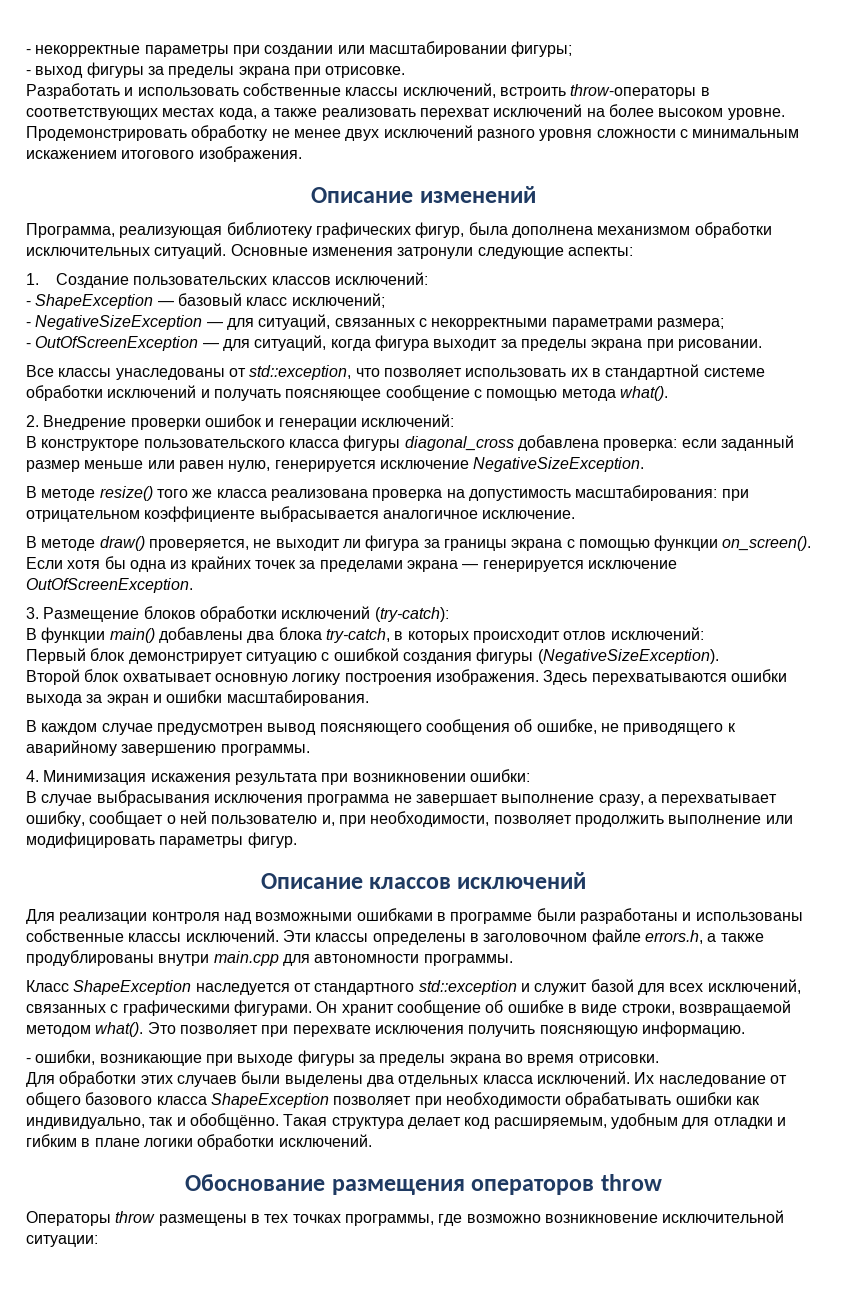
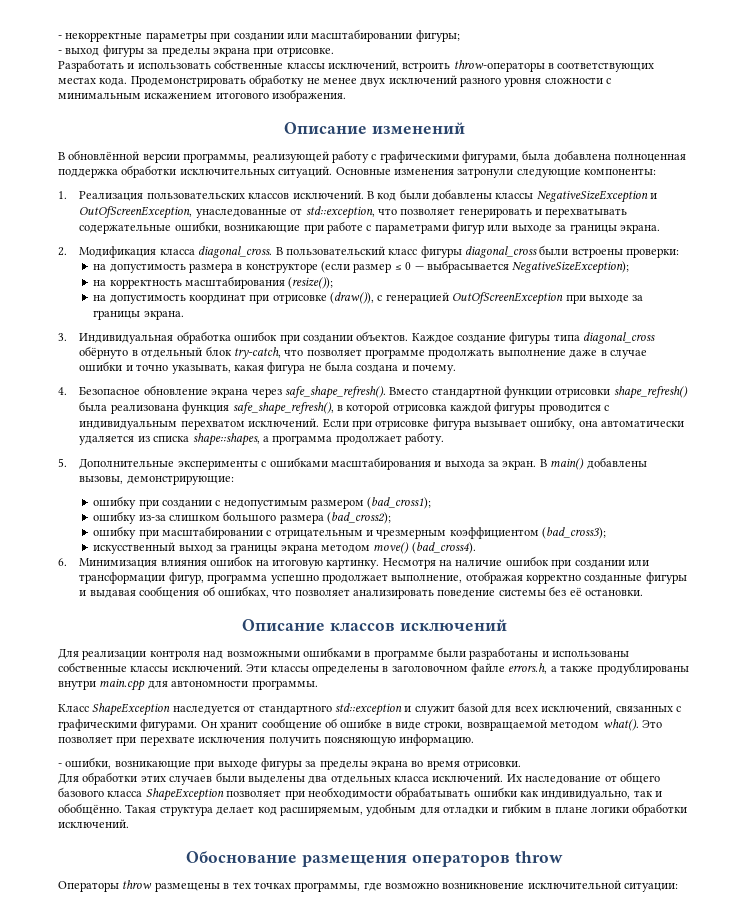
- Разработать и использовать собственные классы исключений, встроить throw-операторы в соответствующих местах кода, а также реализовать перехват исключений на более высоком уровне.
+ Разработать и использовать собственные классы исключений, встроить throw-операторы в соответствующих местах кода.
- Программа, реализующая библиотеку графических фигур, была дополнена механизмом обработки исключительных ситуаций.
+ В обновлённой версии программы, реализующей работу с графическими фигурами, была добавлена полноценная поддержка обработки исключительных ситуаций.
- Основные изменения затронули следующие аспекты:
+ Основные изменения затронули следующие компоненты:
- 1. Создание пользовательских классов исключений:
- - ShapeException — базовый класс исключений;
- - NegativeSizeException — для ситуаций, связанных с некорректными параметрами размера;
- - OutOfScreenException — для ситуаций, когда фигура выходит за пределы экрана при рисовании.
- Все классы унаследованы от std::exception, что позволяет использовать их в стандартной системе обработки исключений и получать поясняющее сообщение с помощью метода what().
- 2. Внедрение проверки ошибок и генерации исключений:
- В конструкторе пользовательского класса фигуры diagonal_cross добавлена проверка: если заданный размер меньше или равен нулю, генерируется исключение NegativeSizeException.
- В методе resize() того же класса реализована проверка на допустимость масштабирования: при отрицательном коэффициенте выбрасывается аналогичное исключение.
- В методе draw() проверяется, не выходит ли фигура за границы экрана с помощью функции on_screen(). Если хотя бы одна из крайних точек за пределами экрана — генерируется исключение OutOfScreenException.
- 3. Размещение блоков обработки исключений (try-catch):
- В функции main() добавлены два блока try-catch, в которых происходит отлов исключений:
- Первый блок демонстрирует ситуацию с ошибкой создания фигуры (NegativeSizeException).
- Второй блок охватывает основную логику построения изображения. Здесь перехватываются ошибки выхода за экран и ошибки масштабирования.
- В каждом случае предусмотрен вывод поясняющего сообщения об ошибке, не приводящего к аварийному завершению программы.
- 4. Минимизация искажения результата при возникновении ошибки:
- В случае выбрасывания исключения программа не завершает выполнение сразу, а перехватывает ошибку, сообщает о ней пользователю и, при необходимости, позволяет продолжить выполнение или модифицировать параметры фигур.
+ 1. Реализация пользовательских классов исключений. В код были добавлены классы NegativeSizeException и OutOfScreenException, унаследованные от std::exception, что позволяет генерировать и перехватывать содержательные ошибки, возникающие при работе с параметрами фигур или выходе за границы экрана.
+ 2. Модификация класса diagonal_cross. В пользовательский класс фигуры diagonal_cross были встроены проверки:
+ на допустимость размера в конструкторе (если размер ≤ 0 — выбрасывается NegativeSizeException);
+ на корректность масштабирования (resize());
+ на допустимость координат при отрисовке (draw()), с генерацией OutOfScreenException при выходе за границы экрана.
+ 3. Индивидуальная обработка ошибок при создании объектов. Каждое создание фигуры типа diagonal_cross обёрнуто в отдельный блок try-catch, что позволяет программе продолжать выполнение даже в случае ошибки и точно указывать, какая фигура не была создана и почему.
+ 4. Безопасное обновление экрана через safe_shape_refresh(). Вместо стандартной функции отрисовки shape_refresh() была реализована функция safe_shape_refresh(), в которой отрисовка каждой фигуры проводится с индивидуальным перехватом исключений. Если при отрисовке фигура вызывает ошибку, она автоматически удаляется из списка shape::shapes, а программа продолжает работу.
+ 5. Дополнительные эксперименты с ошибками масштабирования и выхода за экран. В main() добавлены вызовы, демонстрирующие:
+ ошибку при создании с недопустимым размером (bad_cross1);
+ ошибку из-за слишком большого размера (bad_cross2);
+ ошибку при масштабировании с отрицательным и чрезмерным коэффициентом (bad_cross3);
+ искусственный выход за границы экрана методом move() (bad_cross4).
+ 6. Минимизация влияния ошибок на итоговую картинку. Несмотря на наличие ошибок при создании или трансформации фигур, программа успешно продолжает выполнение, отображая корректно созданные фигуры и выдавая сообщения об ошибках, что позволяет анализировать поведение системы без её остановки.

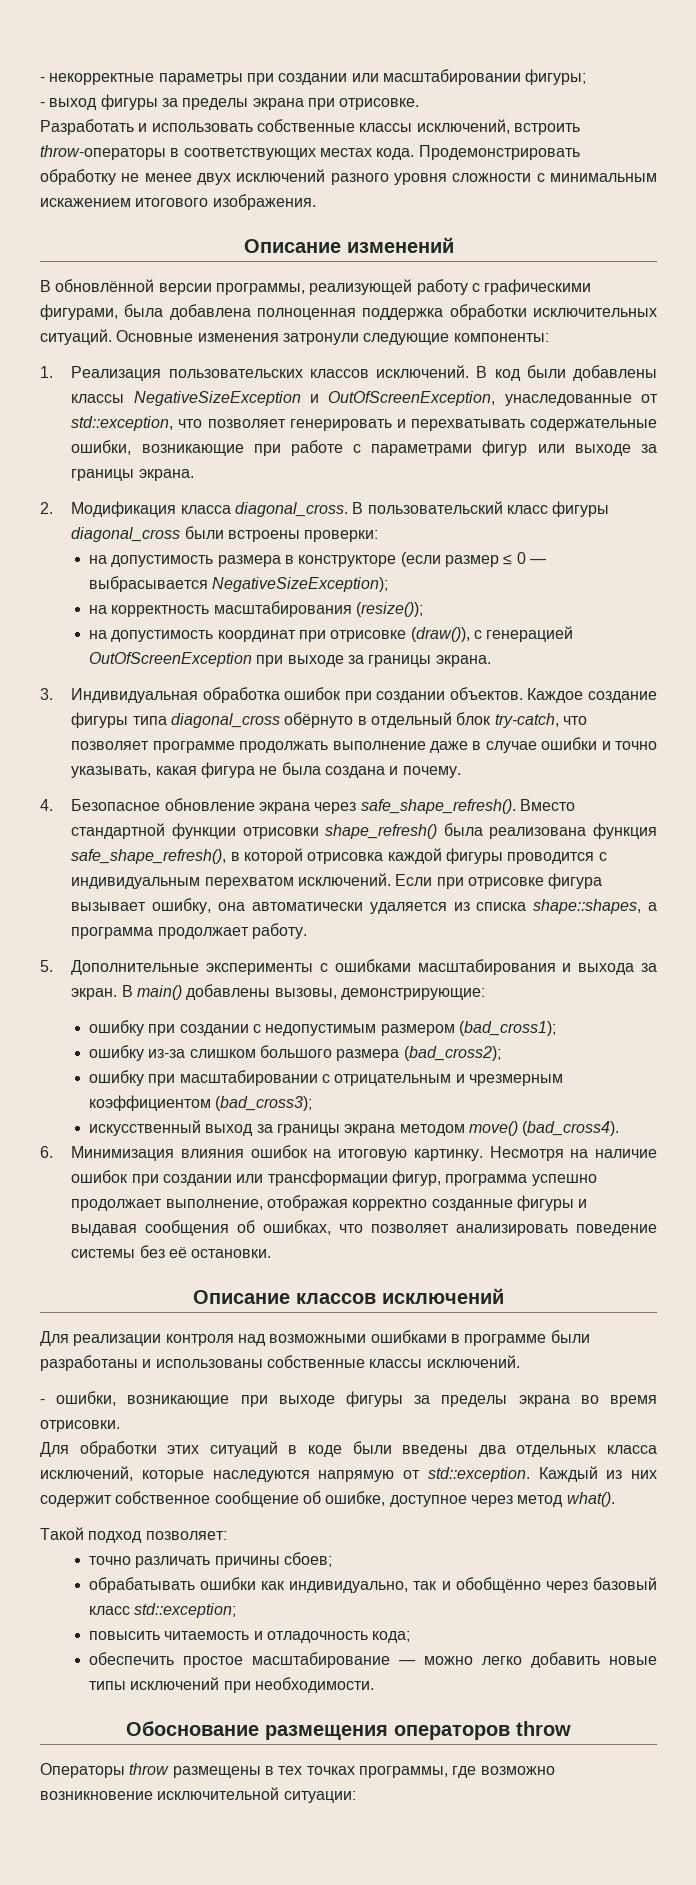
- Эти классы определены в заголовочном файле errors.h, а также продублированы внутри main.cpp для автономности программы.
- Класс ShapeException наследуется от стандартного std::exception и служит базой для всех исключений, связанных с графическими фигурами. Он хранит сообщение об ошибке в виде строки, возвращаемой методом what(). Это позволяет при перехвате исключения получить поясняющую информацию.
- Для обработки этих случаев были выделены два отдельных класса исключений. Их наследование от общего базового класса ShapeException позволяет при необходимости обрабатывать ошибки как индивидуально, так и обобщённо. Такая структура делает код расширяемым, удобным для отладки и гибким в плане логики обработки исключений.
+ Для обработки этих ситуаций в коде были введены два отдельных класса исключений, которые наследуются напрямую от std::exception. Каждый из них содержит собственное сообщение об ошибке, доступное через метод what().
+ Такой подход позволяет:
+ точно различать причины сбоев;
+ обрабатывать ошибки как индивидуально, так и обобщённо через базовый класс std::exception;
+ повысить читаемость и отладочность кода;
+ обеспечить простое масштабирование — можно легко добавить новые типы исключений при необходимости.

